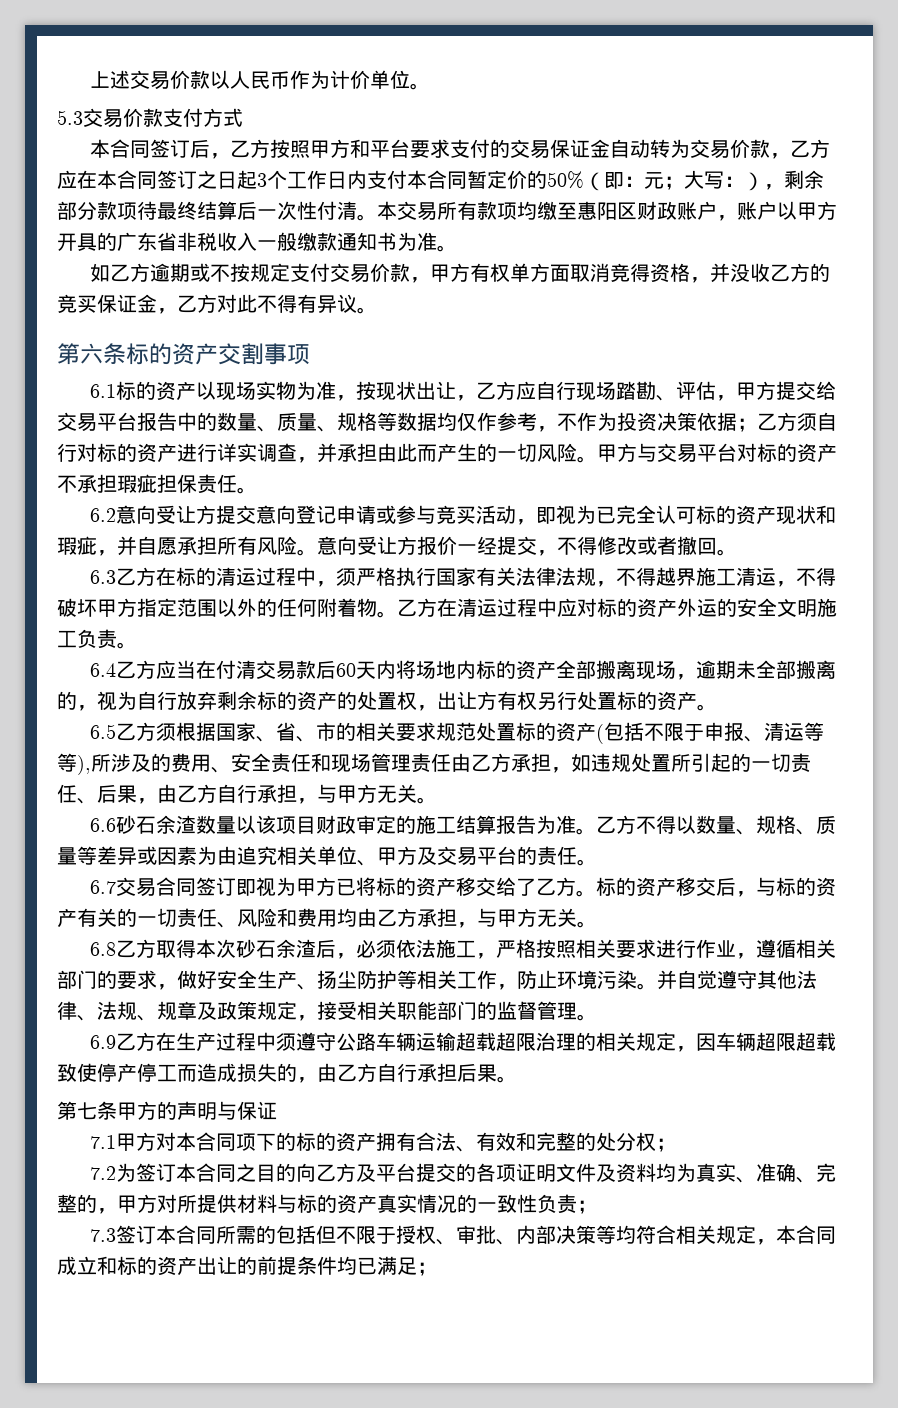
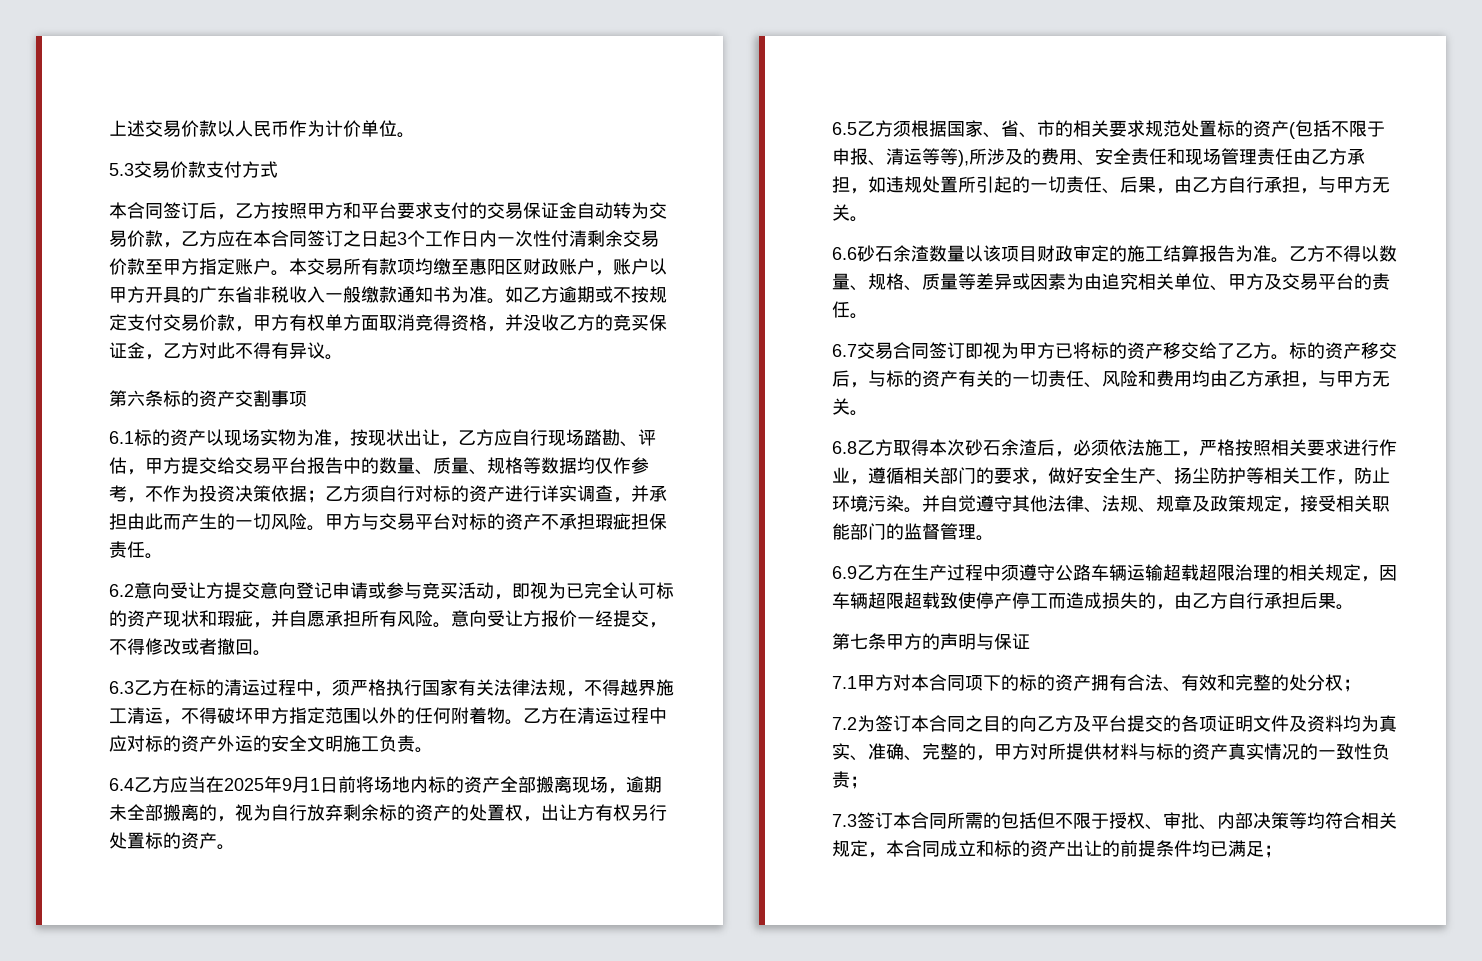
- 本合同签订后，乙方按照甲方和平台要求支付的交易保证金自动转为交易价款，乙方应在本合同签订之日起3个工作日内支付本合同暂定价的50%（即：元；大写：），剩余部分款项待最终结算后一次性付清。
+ 本合同签订后，乙方按照甲方和平台要求支付的交易保证金自动转为交易价款，乙方应在本合同签订之日起3个工作日内一次性付清剩余交易价款至甲方指定账户。
- 本交易所有款项均缴至惠阳区财政账户，账户以甲方开具的广东省非税收入一般缴款通知书为准。
- 如乙方逾期或不按规定支付交易价款，甲方有权单方面取消竞得资格，并没收乙方的竞买保证金，乙方对此不得有异议。
+ 本交易所有款项均缴至惠阳区财政账户，账户以甲方开具的广东省非税收入一般缴款通知书为准。如乙方逾期或不按规定支付交易价款，甲方有权单方面取消竞得资格，并没收乙方的竞买保证金，乙方对此不得有异议。
- 6.4乙方应当在付清交易款后60天内将场地内标的资产全部搬离现场，逾期未全部搬离的，视为自行放弃剩余标的资产的处置权，出让方有权另行处置标的资产。
+ 6.4乙方应当在2025年9月1日前将场地内标的资产全部搬离现场，逾期未全部搬离的，视为自行放弃剩余标的资产的处置权，出让方有权另行处置标的资产。

